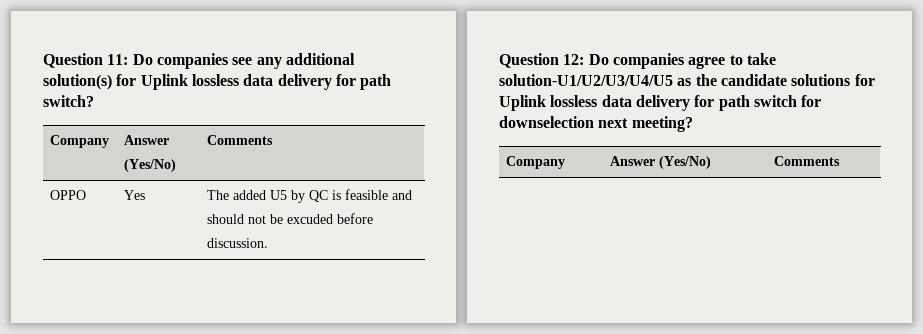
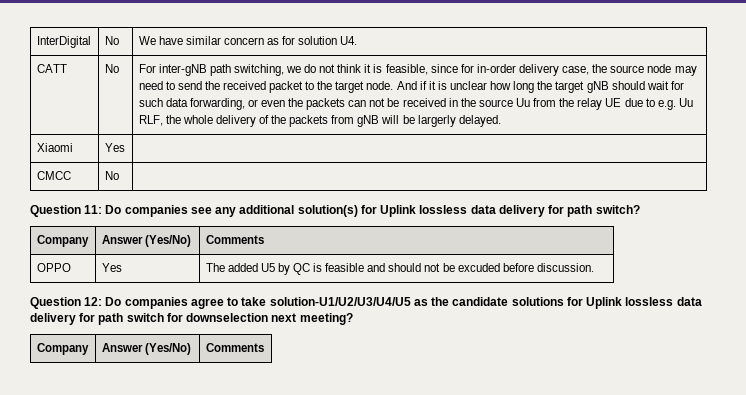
+ InterDigital | No | We have similar concern as for solution U4.
+ CATT | No | For inter-gNB path switching, we do not think it is feasible, since for in-order delivery case, the source node may need to send the received packet to the target node. And if it is unclear how long the target gNB should wait for such data forwarding, or even the packets can not be received in the source Uu from the relay UE due to e.g. Uu RLF, the whole delivery of the packets from gNB will be largerly delayed.
+ Xiaomi | Yes |
+ CMCC | No |

